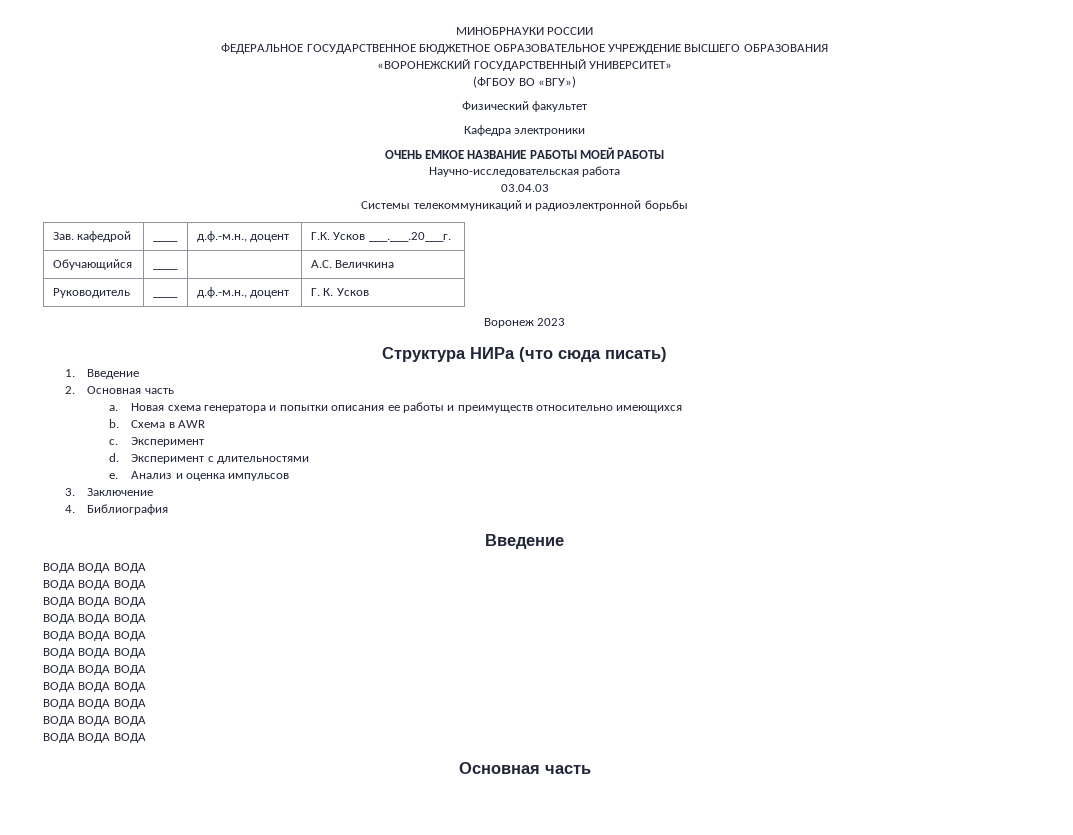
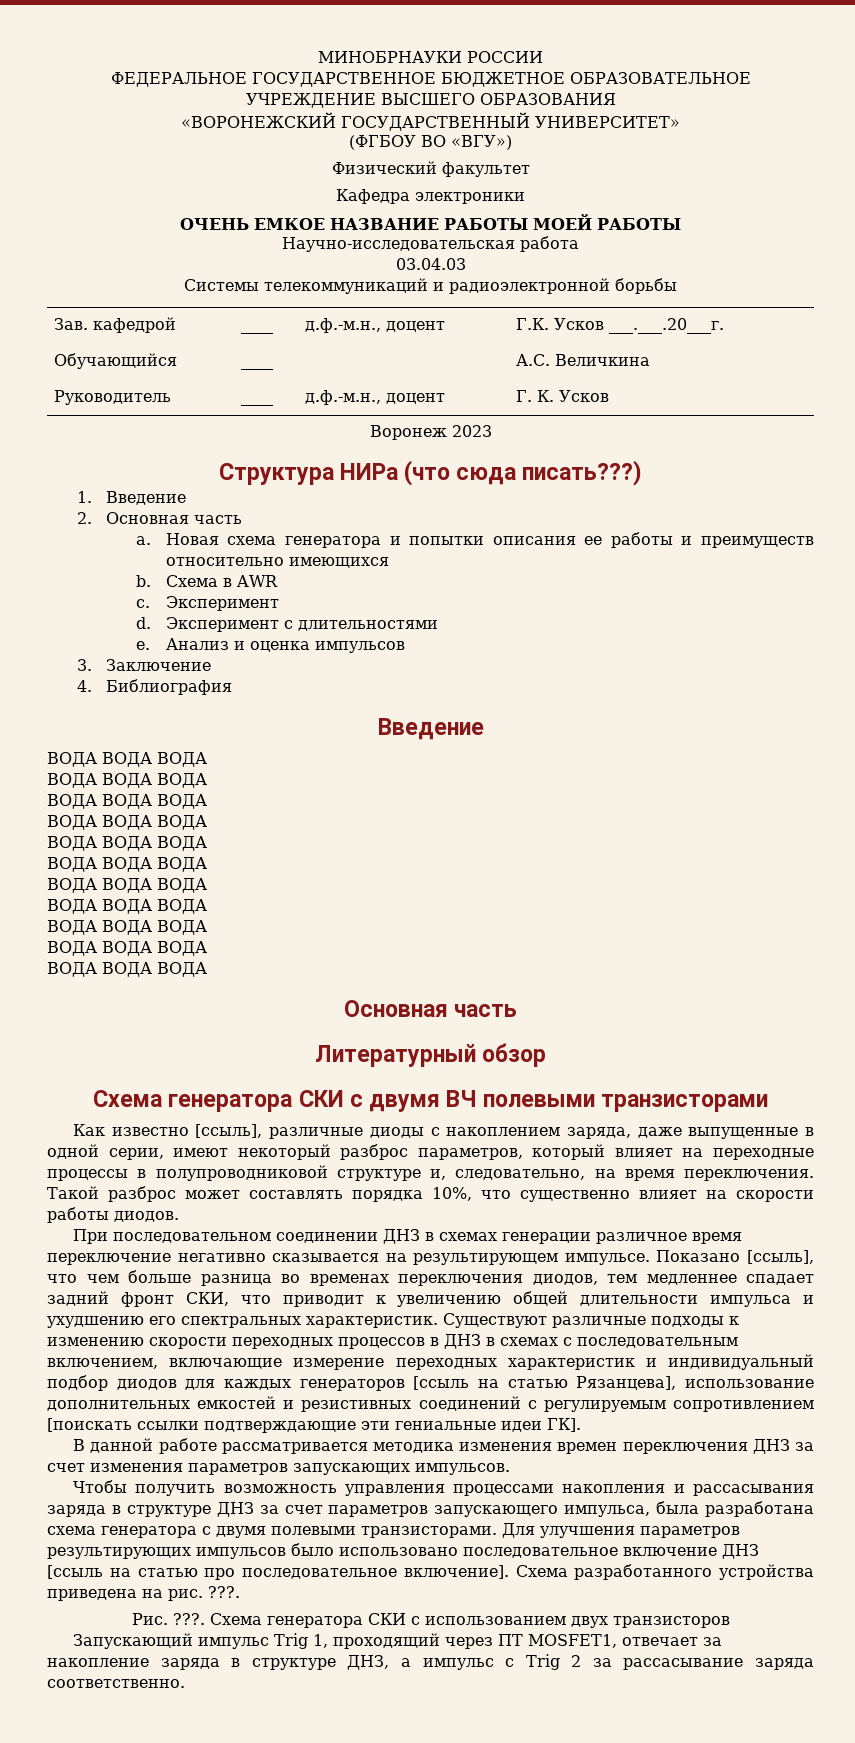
- Структура НИРа (что сюда писать)
+ Структура НИРа (что сюда писать???)
+ Литературный обзор
+ Схема генератора СКИ с двумя ВЧ полевыми транзисторами
+ Как известно [ссыль], различные диоды с накоплением заряда, даже выпущенные в одной серии, имеют некоторый разброс параметров, который влияет на переходные процессы в полупроводниковой структуре и, следовательно, на время переключения. Такой разброс может составлять порядка 10%, что существенно влияет на скорости работы диодов.
+ При последовательном соединении ДНЗ в схемах генерации различное время переключение негативно сказывается на результирующем импульсе. Показано [ссыль], что чем больше разница во временах переключения диодов, тем медленнее спадает задний фронт СКИ, что приводит к увеличению общей длительности импульса и ухудшению его спектральных характеристик. Существуют различные подходы к изменению скорости переходных процессов в ДНЗ в схемах с последовательным включением, включающие измерение переходных характеристик и индивидуальный подбор диодов для каждых генераторов [ссыль на статью Рязанцева], использование дополнительных емкостей и резистивных соединений с регулируемым сопротивлением [поискать ссылки подтверждающие эти гениальные идеи ГК].
+ В данной работе рассматривается методика изменения времен переключения ДНЗ за счет изменения параметров запускающих импульсов.
+ Чтобы получить возможность управления процессами накопления и рассасывания заряда в структуре ДНЗ за счет параметров запускающего импульса, была разработана схема генератора с двумя полевыми транзисторами. Для улучшения параметров результирующих импульсов было использовано последовательное включение ДНЗ [ссыль на статью про последовательное включение]. Схема разработанного устройства приведена на рис. ???.
+ Рис. ???. Схема генератора СКИ с использованием двух транзисторов
+ Запускающий импульс Trig 1, проходящий через ПТ MOSFET1, отвечает за накопление заряда в структуре ДНЗ, а импульс с Trig 2 за рассасывание заряда соответственно.

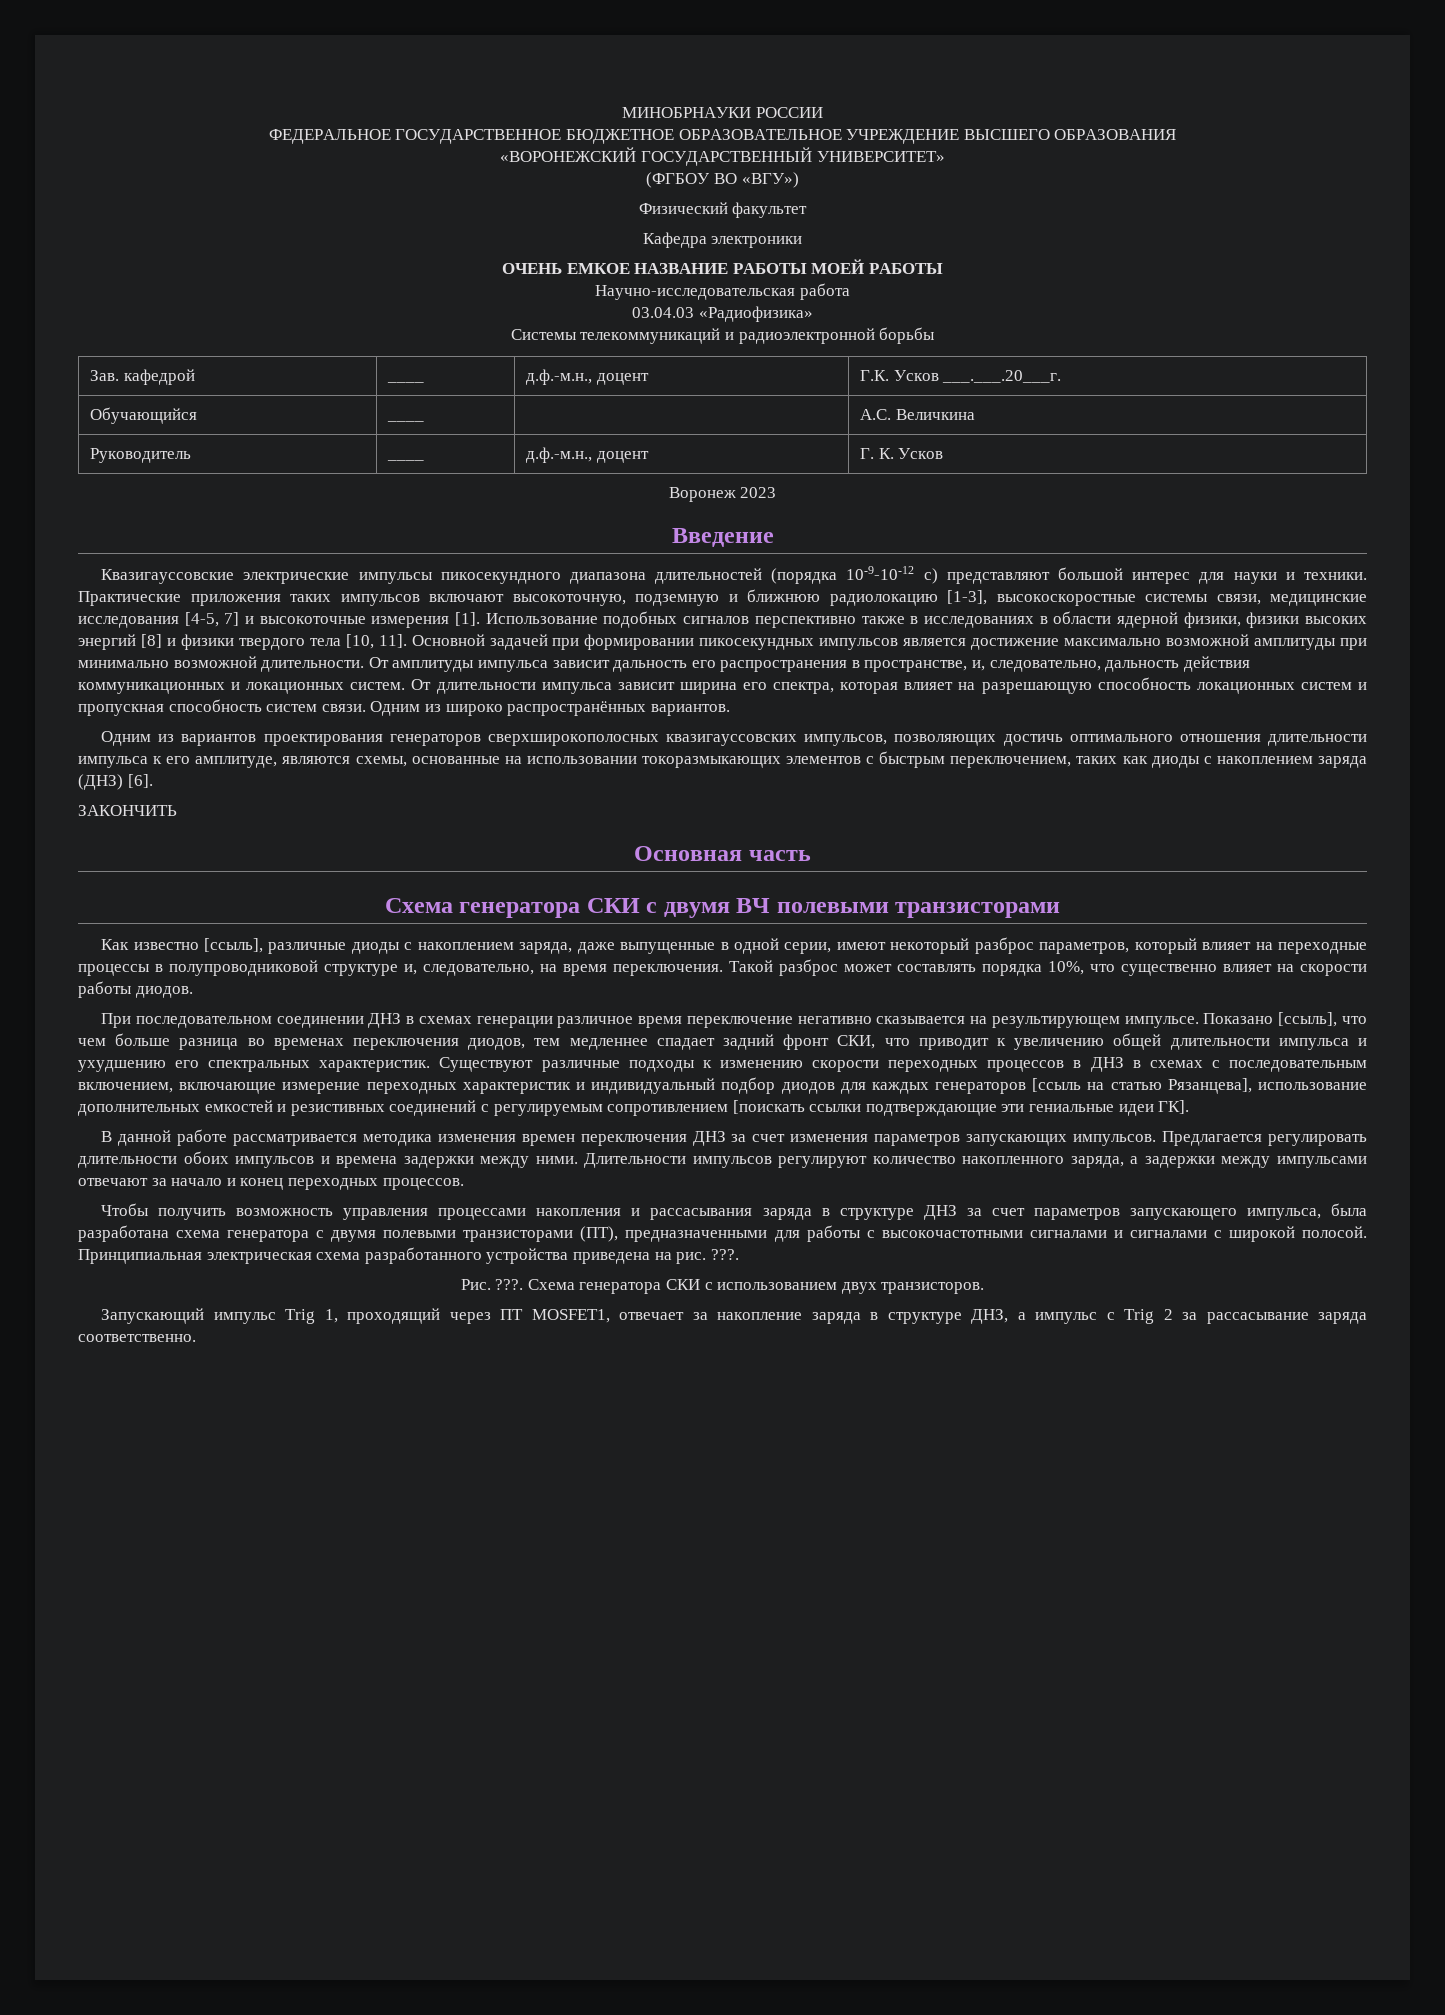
- 03.04.03
+ 03.04.03 «Радиофизика»
- Структура НИРа (что сюда писать???)
- 1. Введение
- 2. Основная часть
- a. Новая схема генератора и попытки описания ее работы и преимуществ относительно имеющихся
- b. Схема в AWR
- c. Эксперимент
- d. Эксперимент с длительностями
- e. Анализ и оценка импульсов
- 3. Заключение
- 4. Библиография
  Введение
- ВОДА ВОДА ВОДА
- ВОДА ВОДА ВОДА
- ВОДА ВОДА ВОДА
- ВОДА ВОДА ВОДА
- ВОДА ВОДА ВОДА
- ВОДА ВОДА ВОДА
- ВОДА ВОДА ВОДА
- ВОДА ВОДА ВОДА
- ВОДА ВОДА ВОДА
- ВОДА ВОДА ВОДА
- ВОДА ВОДА ВОДА
+ Квазигауссовские электрические импульсы пикосекундного диапазона длительностей (порядка 10-9-10-12 с) представляют большой интерес для науки и техники. Практические приложения таких импульсов включают высокоточную, подземную и ближнюю радиолокацию [1-3], высокоскоростные системы связи, медицинские исследования [4-5, 7] и высокоточные измерения [1]. Использование подобных сигналов перспективно также в исследованиях в области ядерной физики, физики высоких энергий [8] и физики твердого тела [10, 11]. Основной задачей при формировании пикосекундных импульсов является достижение максимально возможной амплитуды при минимально возможной длительности. От амплитуды импульса зависит дальность его распространения в пространстве, и, следовательно, дальность действия коммуникационных и локационных систем. От длительности импульса зависит ширина его спектра, которая влияет на разрешающую способность локационных систем и пропускная способность систем связи. Одним из широко распространённых вариантов.
+ Одним из вариантов проектирования генераторов сверхширокополосных квазигауссовских импульсов, позволяющих достичь оптимального отношения длительности импульса к его амплитуде, являются схемы, основанные на использовании токоразмыкающих элементов с быстрым переключением, таких как диоды с накоплением заряда (ДНЗ) [6].
+ ЗАКОНЧИТЬ
  Основная часть
- Литературный обзор
+ Предлагается регулировать длительности обоих импульсов и времена задержки между ними. Длительности импульсов регулируют количество накопленного заряда, а задержки между импульсами отвечают за начало и конец переходных процессов.
- Чтобы получить возможность управления процессами накопления и рассасывания заряда в структуре ДНЗ за счет параметров запускающего импульса, была разработана схема генератора с двумя полевыми транзисторами. Для улучшения параметров результирующих импульсов было использовано последовательное включение ДНЗ [ссыль на статью про последовательное включение]. Схема разработанного устройства приведена на рис.
+ Чтобы получить возможность управления процессами накопления и рассасывания заряда в структуре ДНЗ за счет параметров запускающего импульса, была разработана схема генератора с двумя полевыми транзисторами (ПТ), предназначенными для работы с высокочастотными сигналами и сигналами с широкой полосой. Принципиальная электрическая схема разработанного устройства приведена на рис.
- Схема генератора СКИ с использованием двух транзисторов
+ Схема генератора СКИ с использованием двух транзисторов.

